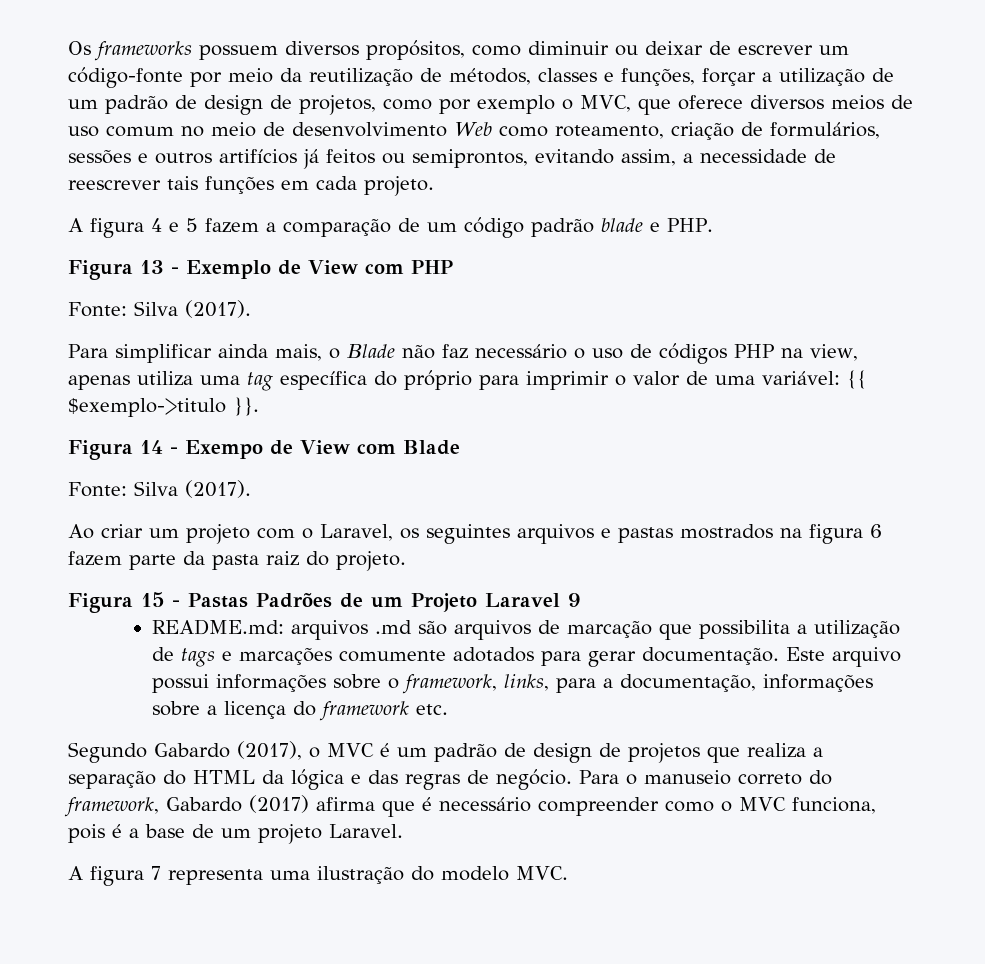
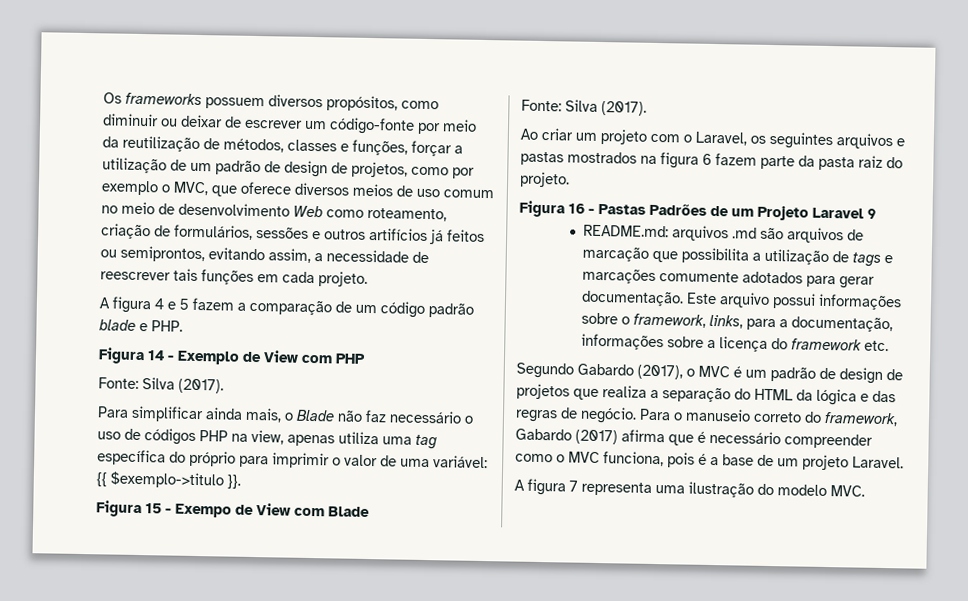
- Figura 13 - Exemplo de View com PHP
+ Figura 14 - Exemplo de View com PHP
- Figura 14 - Exempo de View com Blade
+ Figura 15 - Exempo de View com Blade
- Figura 15 - Pastas Padrões de um Projeto Laravel 9
+ Figura 16 - Pastas Padrões de um Projeto Laravel 9

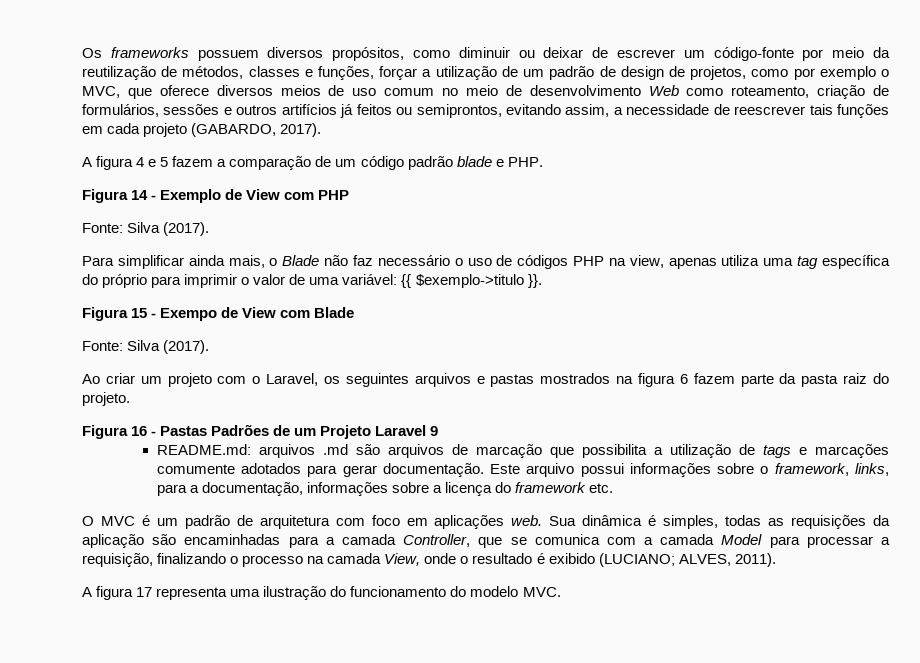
- Os frameworks possuem diversos propósitos, como diminuir ou deixar de escrever um código-fonte por meio da reutilização de métodos, classes e funções, forçar a utilização de um padrão de design de projetos, como por exemplo o MVC, que oferece diversos meios de uso comum no meio de desenvolvimento Web como roteamento, criação de formulários, sessões e outros artifícios já feitos ou semiprontos, evitando assim, a necessidade de reescrever tais funções em cada projeto.
+ Os frameworks possuem diversos propósitos, como diminuir ou deixar de escrever um código-fonte por meio da reutilização de métodos, classes e funções, forçar a utilização de um padrão de design de projetos, como por exemplo o MVC, que oferece diversos meios de uso comum no meio de desenvolvimento Web como roteamento, criação de formulários, sessões e outros artifícios já feitos ou semiprontos, evitando assim, a necessidade de reescrever tais funções em cada projeto (GABARDO, 2017).
- Segundo Gabardo (2017), o MVC é um padrão de design de projetos que realiza a separação do HTML da lógica e das regras de negócio. Para o manuseio correto do framework, Gabardo (2017) afirma que é necessário compreender como o MVC funciona, pois é a base de um projeto Laravel.
- A figura 7 representa uma ilustração do modelo MVC.
+ O MVC é um padrão de arquitetura com foco em aplicações web. Sua dinâmica é simples, todas as requisições da aplicação são encaminhadas para a camada Controller, que se comunica com a camada Model para processar a requisição, finalizando o processo na camada View, onde o resultado é exibido (LUCIANO; ALVES, 2011).
+ A figura 17 representa uma ilustração do funcionamento do modelo MVC.

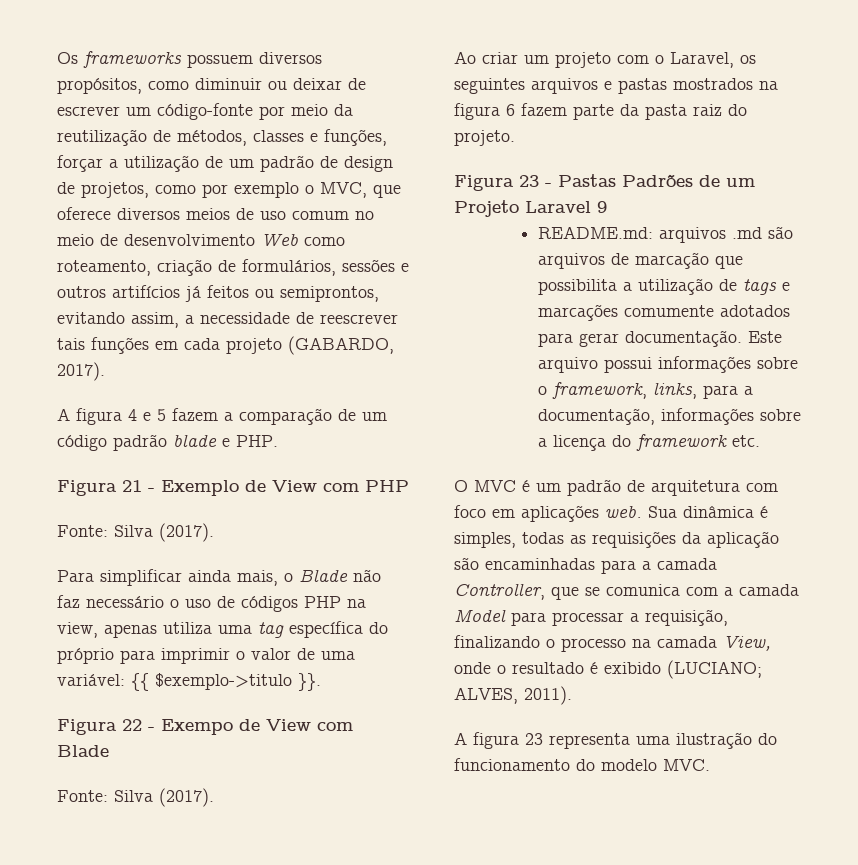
- Figura 14 - Exemplo de View com PHP
+ Figura 21 - Exemplo de View com PHP
- Figura 15 - Exempo de View com Blade
+ Figura 22 - Exempo de View com Blade
- Figura 16 - Pastas Padrões de um Projeto Laravel 9
+ Figura 23 - Pastas Padrões de um Projeto Laravel 9
- A figura 17 representa uma ilustração do funcionamento do modelo MVC.
+ A figura 23 representa uma ilustração do funcionamento do modelo MVC.

